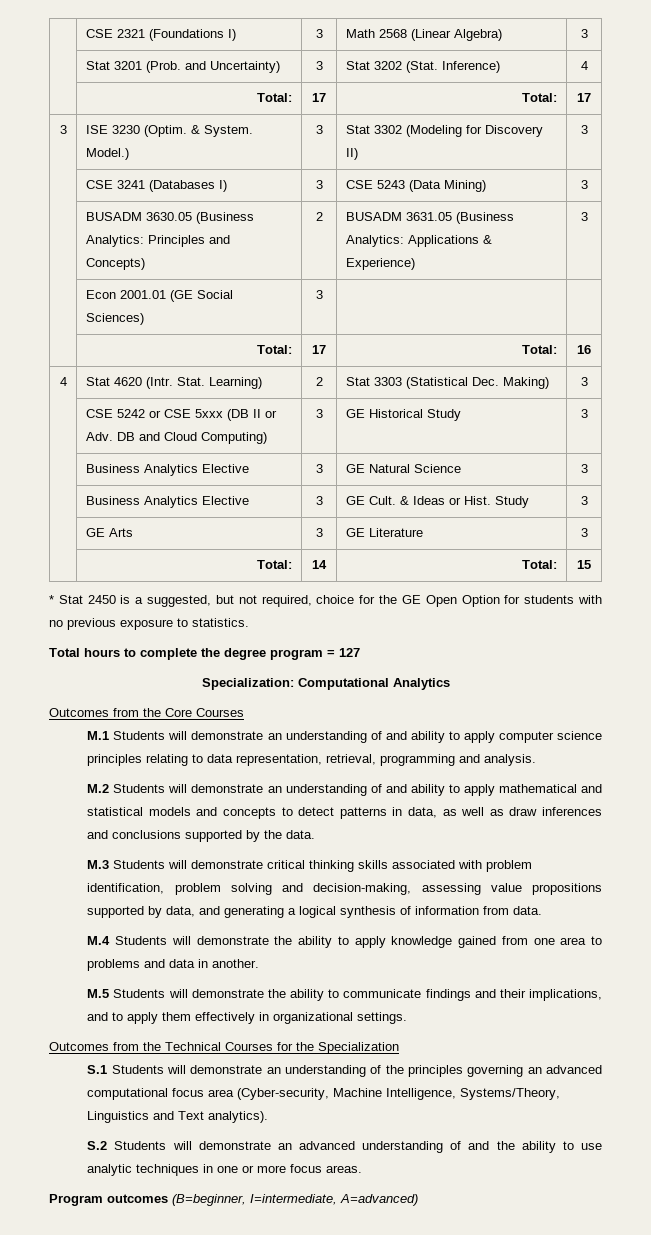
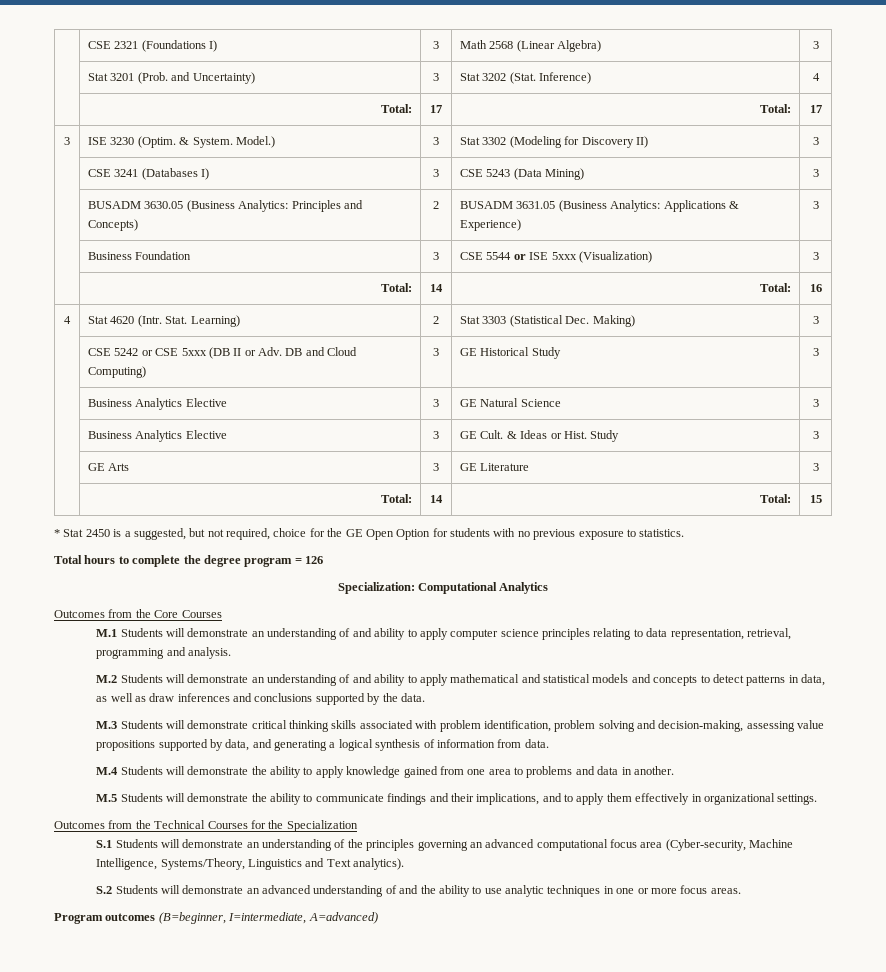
- | Econ 2001.01 (GE Social Sciences) | 3 | |
- | Total: | 17 | Total: | 16
+ | Business Foundation | 3 | CSE 5544 or ISE 5xxx (Visualization) | 3
+ | Total: | 14 | Total: | 16
- Total hours to complete the degree program = 127
+ Total hours to complete the degree program = 126

